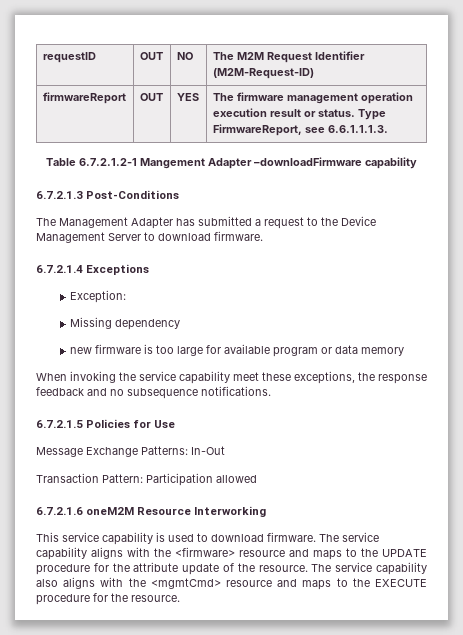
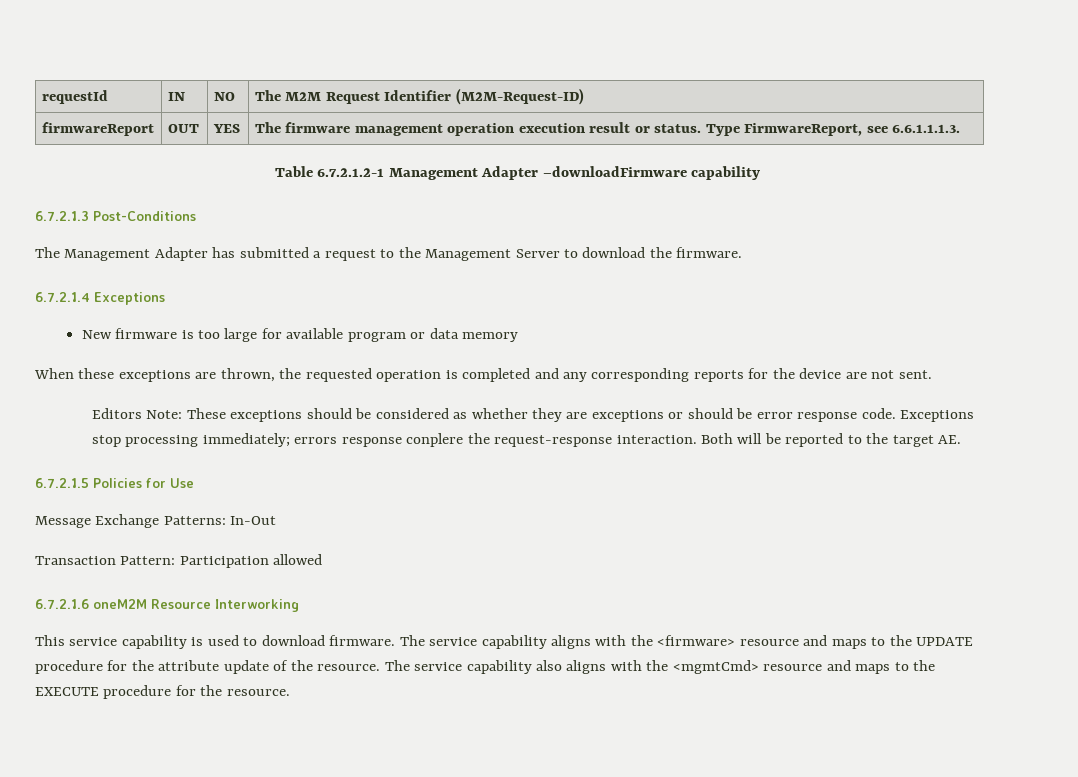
- requestID | OUT | NO | The M2M Request Identifier (M2M-Request-ID)
+ requestId | IN | NO | The M2M Request Identifier (M2M-Request-ID)
- Table 6.7.2.1.2-1 Mangement Adapter –downloadFirmware capability
+ Table 6.7.2.1.2-1 Management Adapter –downloadFirmware capability
- The Management Adapter has submitted a request to the Device Management Server to download firmware.
+ The Management Adapter has submitted a request to the Management Server to download the firmware.
- Exception:
- Missing dependency
- new firmware is too large for available program or data memory
+ New firmware is too large for available program or data memory
- When invoking the service capability meet these exceptions, the response feedback and no subsequence notifications.
+ When these exceptions are thrown, the requested operation is completed and any corresponding reports for the device are not sent.
+ Editors Note: These exceptions should be considered as whether they are exceptions or should be error response code. Exceptions stop processing immediately; errors response conplere the request-response interaction. Both will be reported to the target AE.

